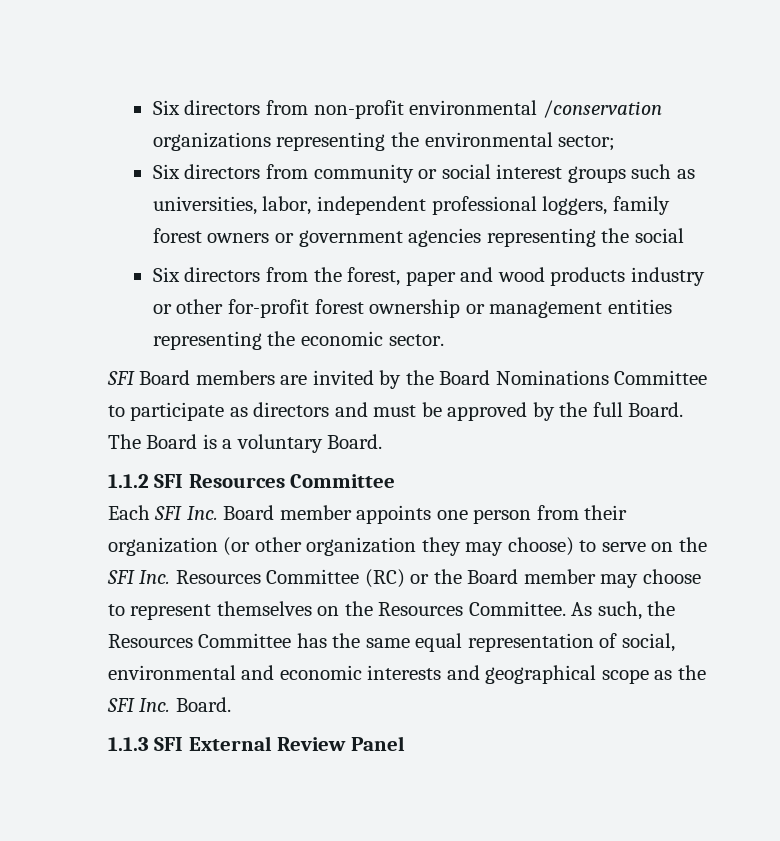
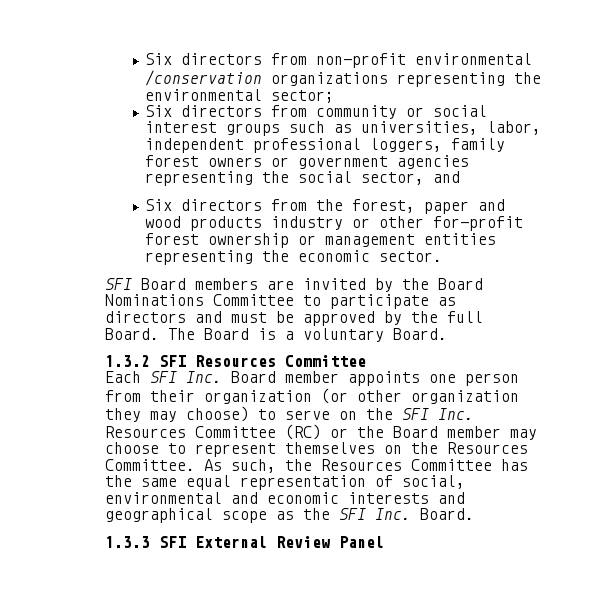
- Six directors from community or social interest groups such as universities, labor, independent professional loggers, family forest owners or government agencies representing the social
+ Six directors from community or social interest groups such as universities, labor, independent professional loggers, family forest owners or government agencies representing the social sector, and
- 1.1.2 SFI Resources Committee
+ 1.3.2 SFI Resources Committee
- 1.1.3 SFI External Review Panel
+ 1.3.3 SFI External Review Panel

